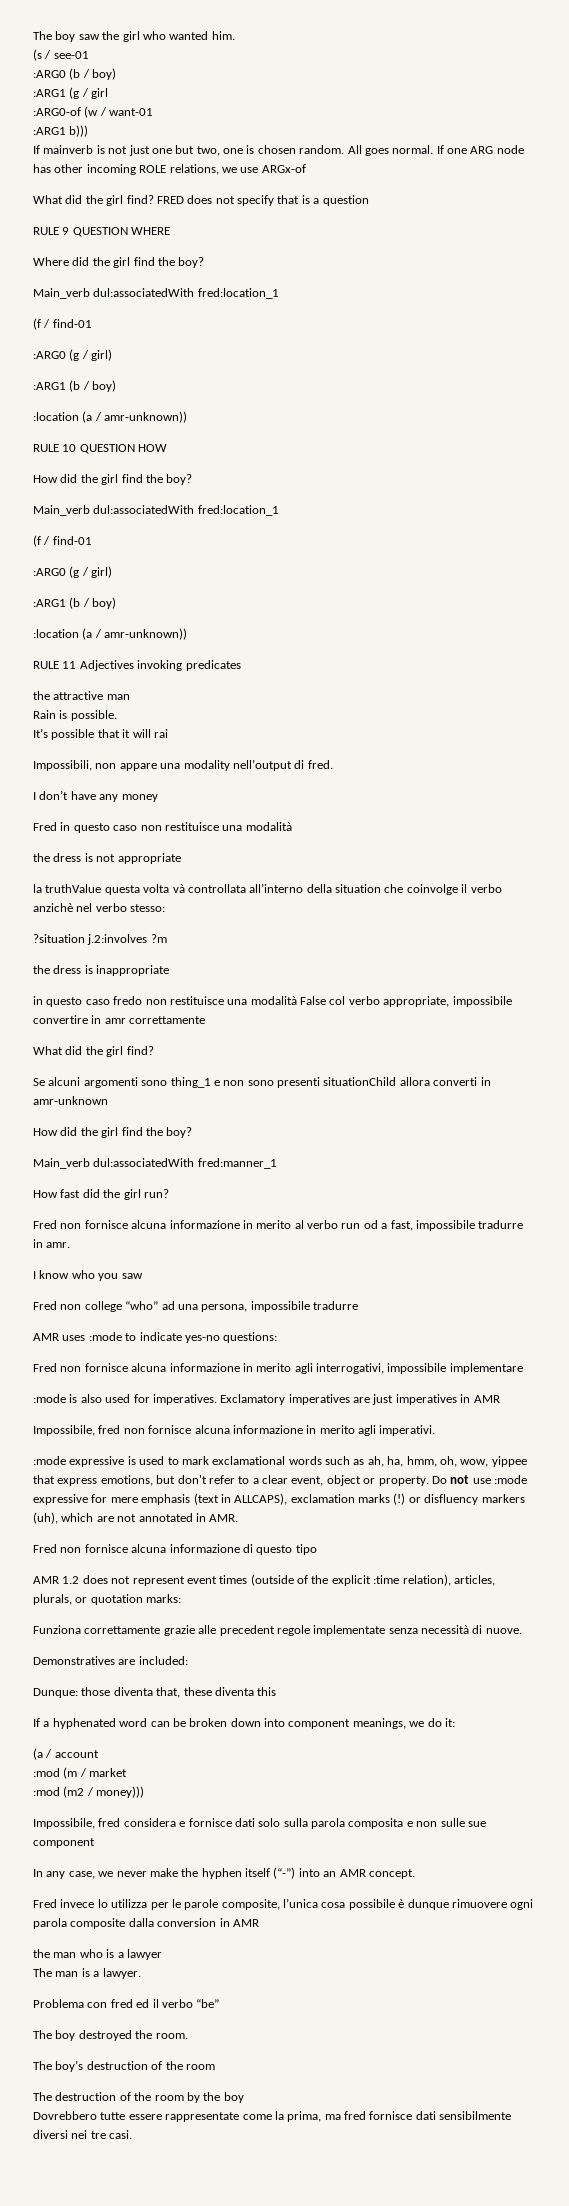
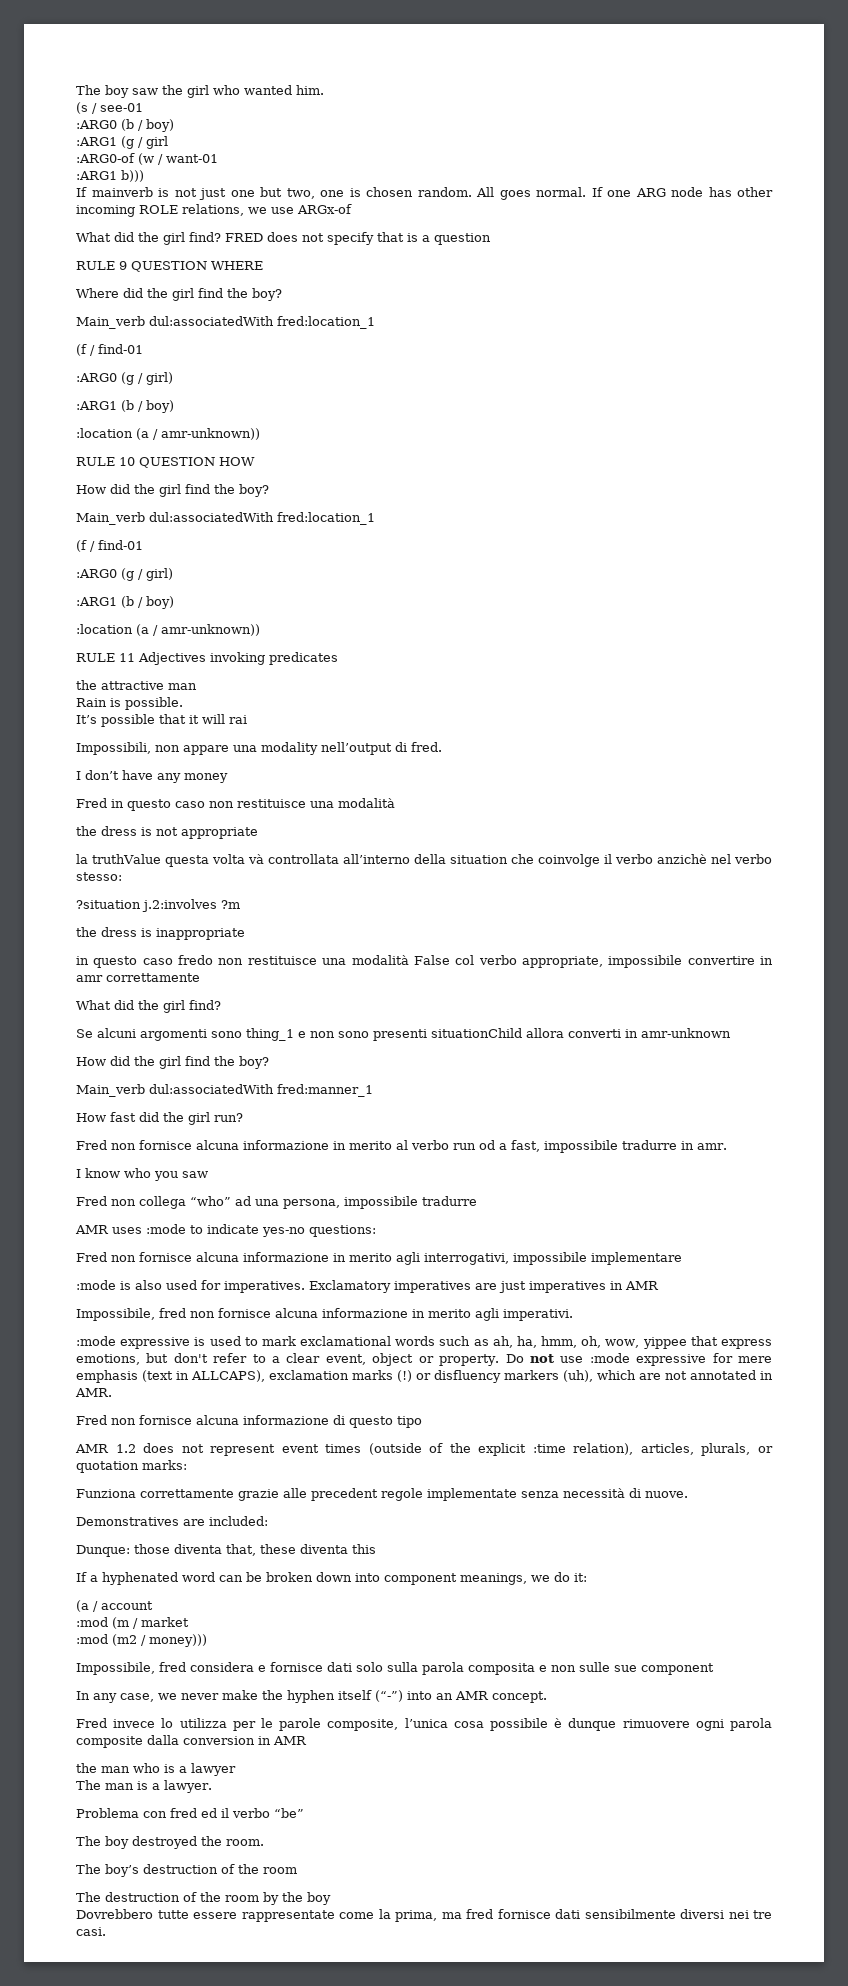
- Fred non college “who” ad una persona, impossibile tradurre
+ Fred non collega “who” ad una persona, impossibile tradurre

